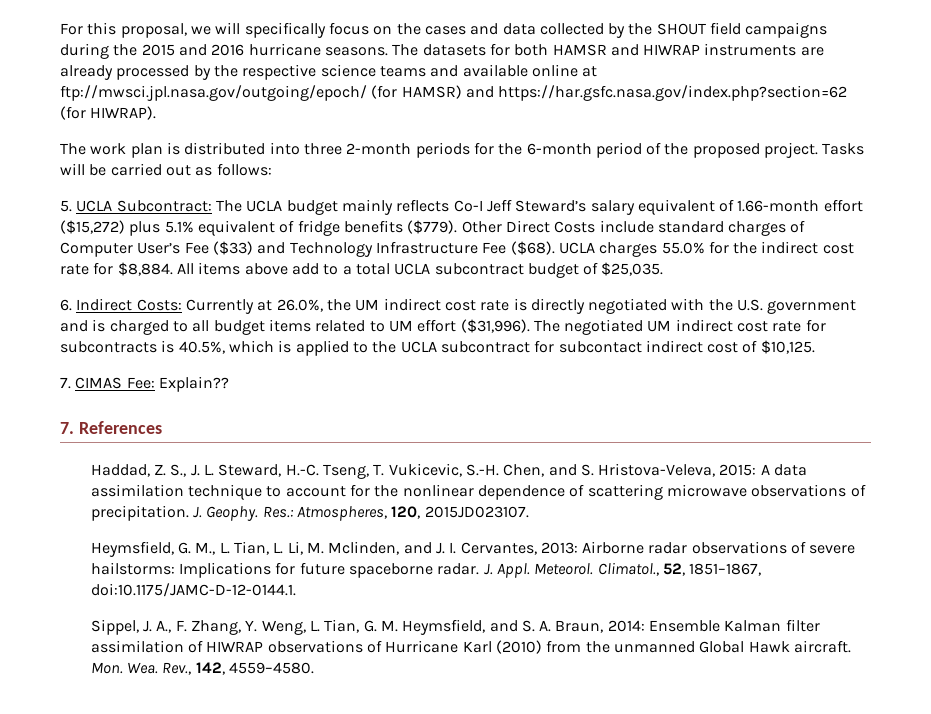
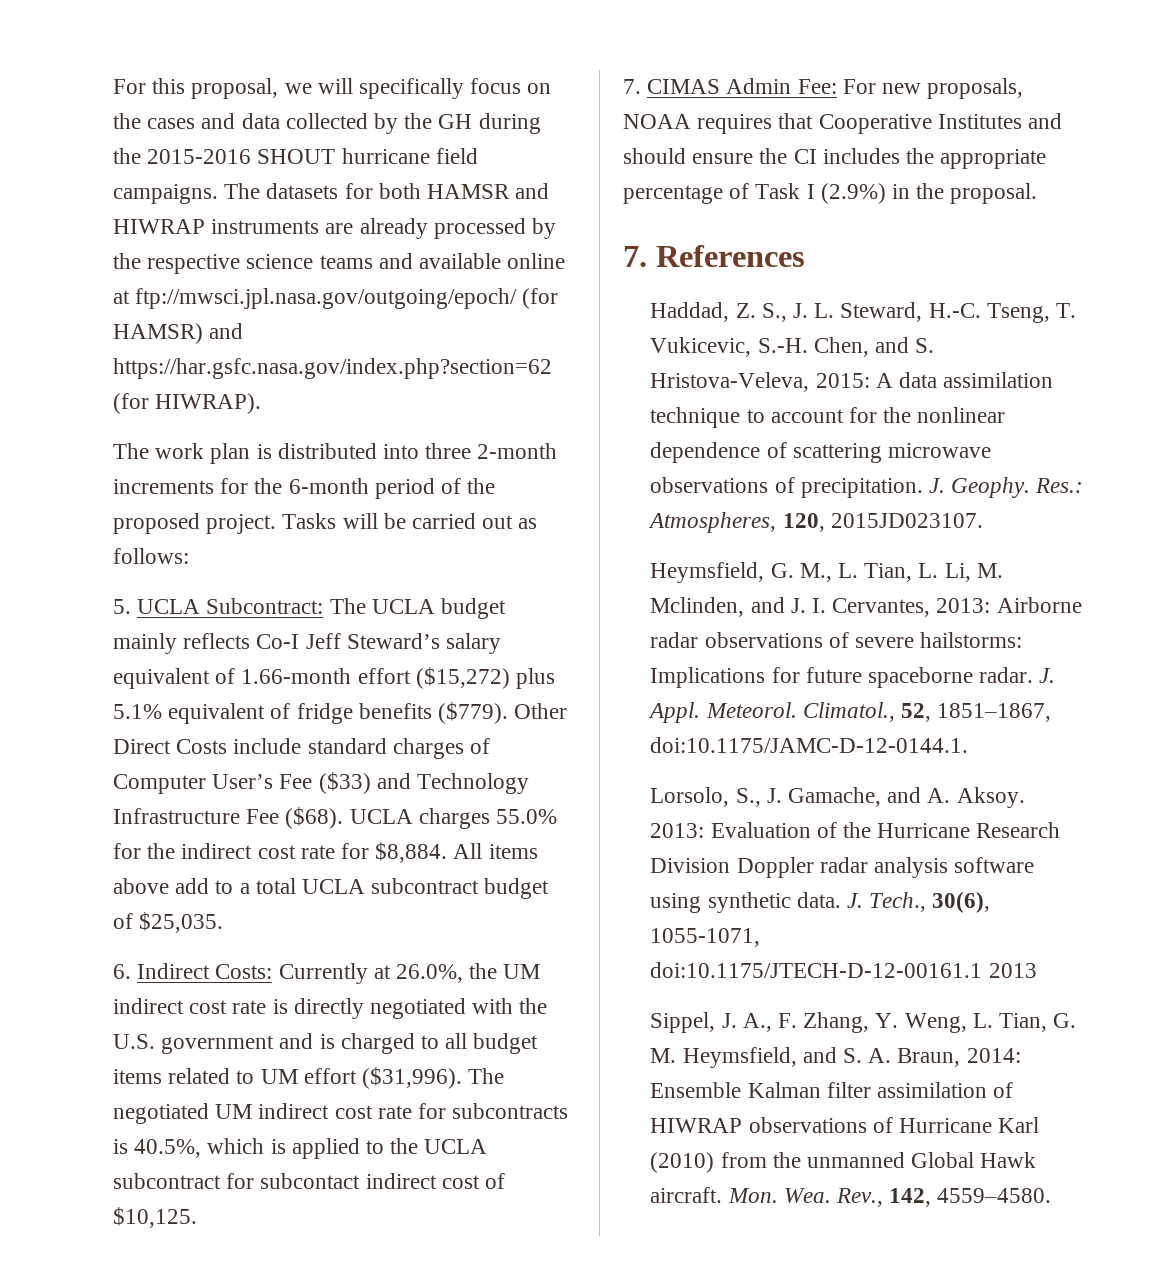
- For this proposal, we will specifically focus on the cases and data collected by the SHOUT field campaigns during the 2015 and 2016 hurricane seasons.
+ For this proposal, we will specifically focus on the cases and data collected by the GH during the 2015-2016 SHOUT hurricane field campaigns.
- The work plan is distributed into three 2-month periods for the 6-month period of the proposed project.
+ The work plan is distributed into three 2-month increments for the 6-month period of the proposed project.
- 7. CIMAS Fee: Explain??
+ 7. CIMAS Admin Fee: For new proposals, NOAA requires that Cooperative Institutes and should ensure the CI includes the appropriate percentage of Task I (2.9%) in the proposal.
+ Lorsolo, S., J. Gamache, and A. Aksoy. 2013: Evaluation of the Hurricane Research Division Doppler radar analysis software using synthetic data. J. Tech., 30(6), 1055-1071, doi:10.1175/JTECH-D-12-00161.1 2013

